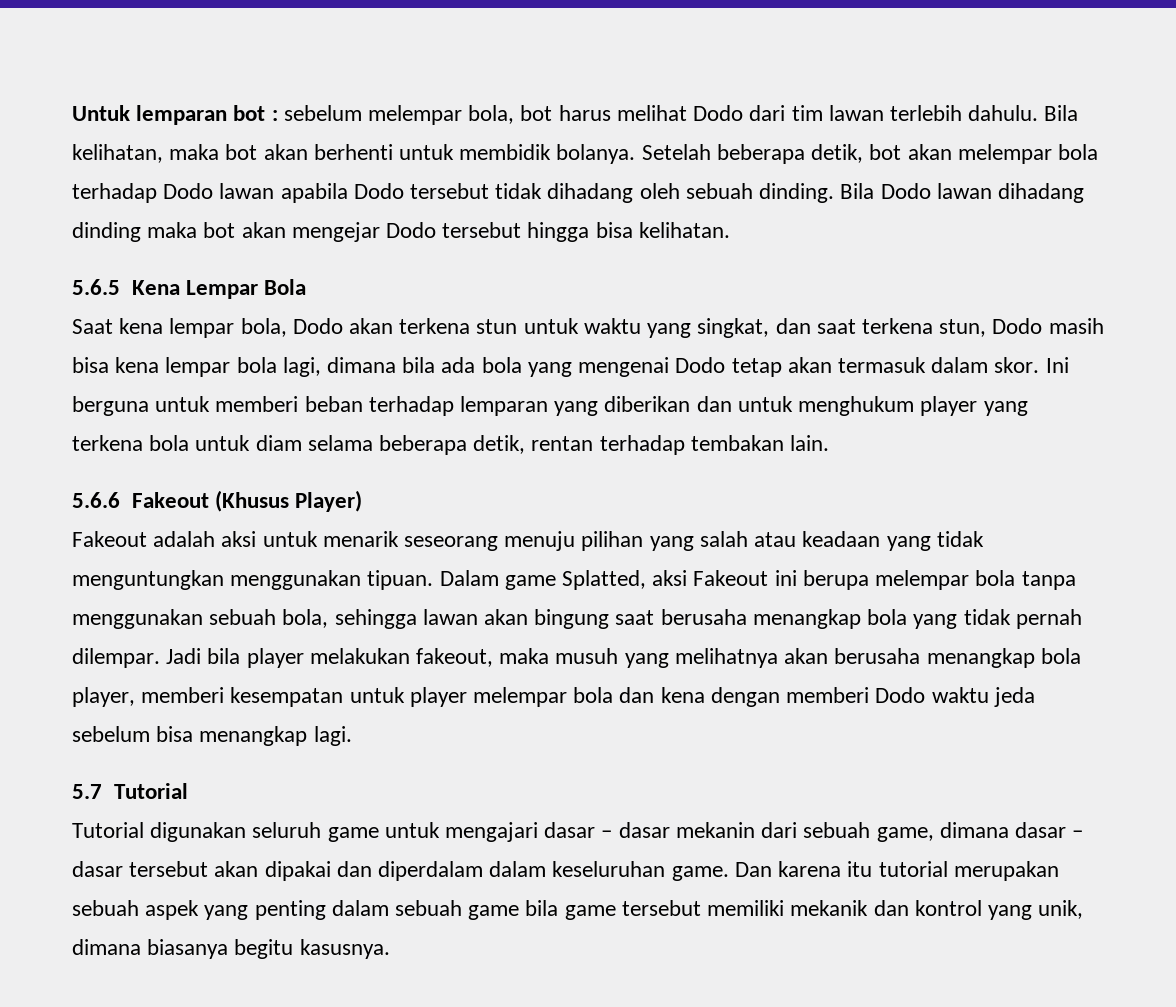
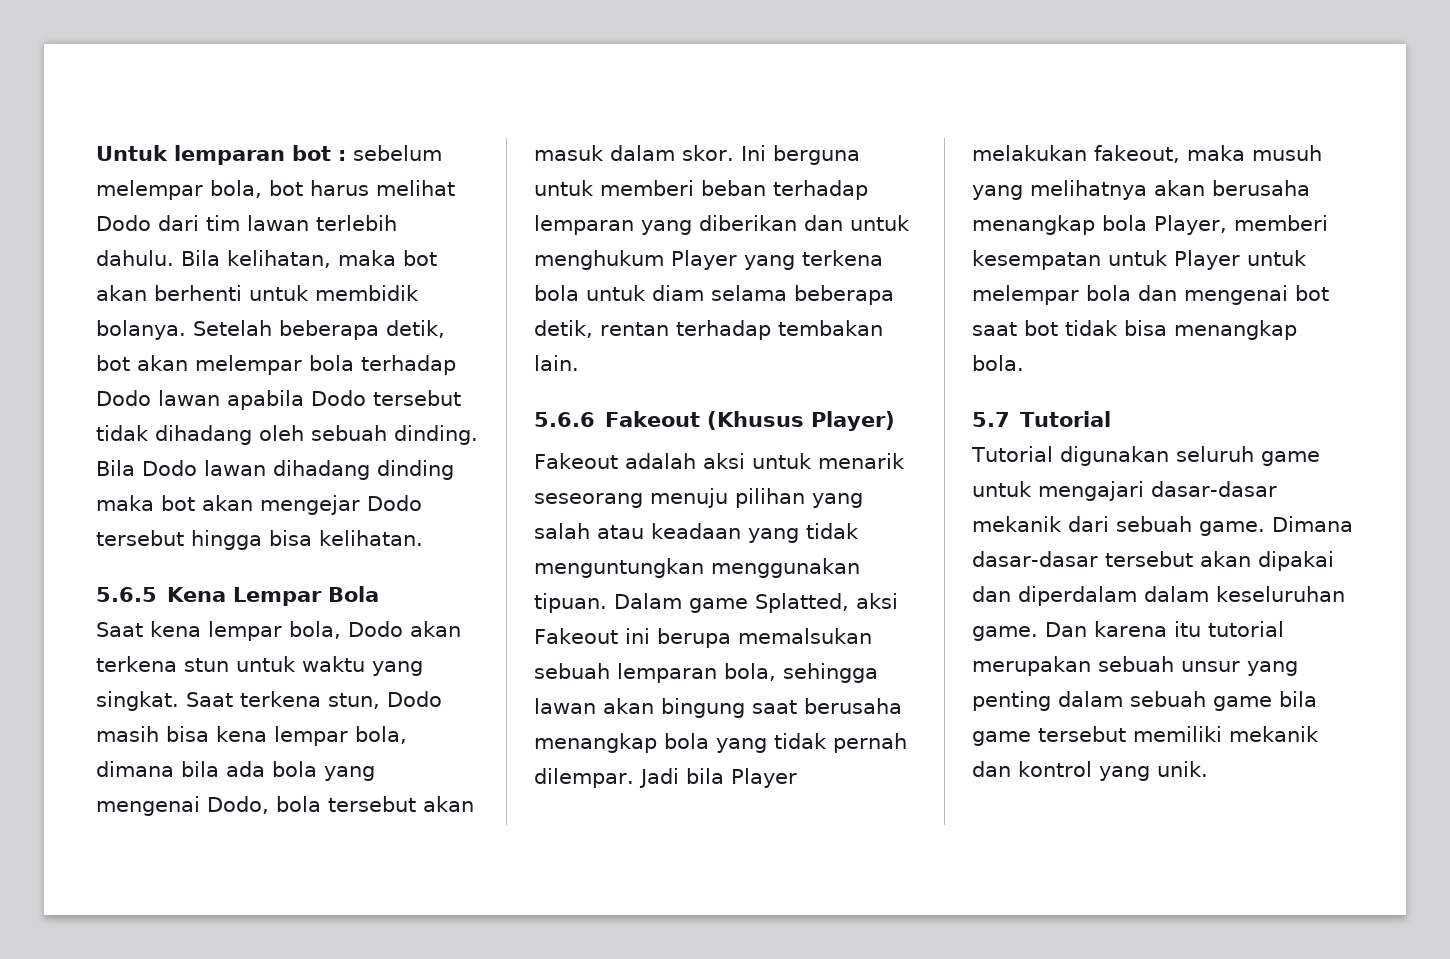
- Saat kena lempar bola, Dodo akan terkena stun untuk waktu yang singkat, dan saat terkena stun, Dodo masih bisa kena lempar bola lagi, dimana bila ada bola yang mengenai Dodo tetap akan termasuk dalam skor.
+ Saat kena lempar bola, Dodo akan terkena stun untuk waktu yang singkat. Saat terkena stun, Dodo masih bisa kena lempar bola, dimana bila ada bola yang mengenai Dodo, bola tersebut akan masuk dalam skor.
- Ini berguna untuk memberi beban terhadap lemparan yang diberikan dan untuk menghukum player yang terkena bola untuk diam selama beberapa detik, rentan terhadap tembakan lain.
+ Ini berguna untuk memberi beban terhadap lemparan yang diberikan dan untuk menghukum Player yang terkena bola untuk diam selama beberapa detik, rentan terhadap tembakan lain.
- Dalam game Splatted, aksi Fakeout ini berupa melempar bola tanpa menggunakan sebuah bola, sehingga lawan akan bingung saat berusaha menangkap bola yang tidak pernah dilempar.
+ Dalam game Splatted, aksi Fakeout ini berupa memalsukan sebuah lemparan bola, sehingga lawan akan bingung saat berusaha menangkap bola yang tidak pernah dilempar.
- Jadi bila player melakukan fakeout, maka musuh yang melihatnya akan berusaha menangkap bola player, memberi kesempatan untuk player melempar bola dan kena dengan memberi Dodo waktu jeda sebelum bisa menangkap lagi.
+ Jadi bila Player melakukan fakeout, maka musuh yang melihatnya akan berusaha menangkap bola Player, memberi kesempatan untuk Player untuk melempar bola dan mengenai bot saat bot tidak bisa menangkap bola.
- Tutorial digunakan seluruh game untuk mengajari dasar – dasar mekanin dari sebuah game, dimana dasar – dasar tersebut akan dipakai dan diperdalam dalam keseluruhan game.
+ Tutorial digunakan seluruh game untuk mengajari dasar-dasar mekanik dari sebuah game. Dimana dasar-dasar tersebut akan dipakai dan diperdalam dalam keseluruhan game.
- Dan karena itu tutorial merupakan sebuah aspek yang penting dalam sebuah game bila game tersebut memiliki mekanik dan kontrol yang unik, dimana biasanya begitu kasusnya.
+ Dan karena itu tutorial merupakan sebuah unsur yang penting dalam sebuah game bila game tersebut memiliki mekanik dan kontrol yang unik.

